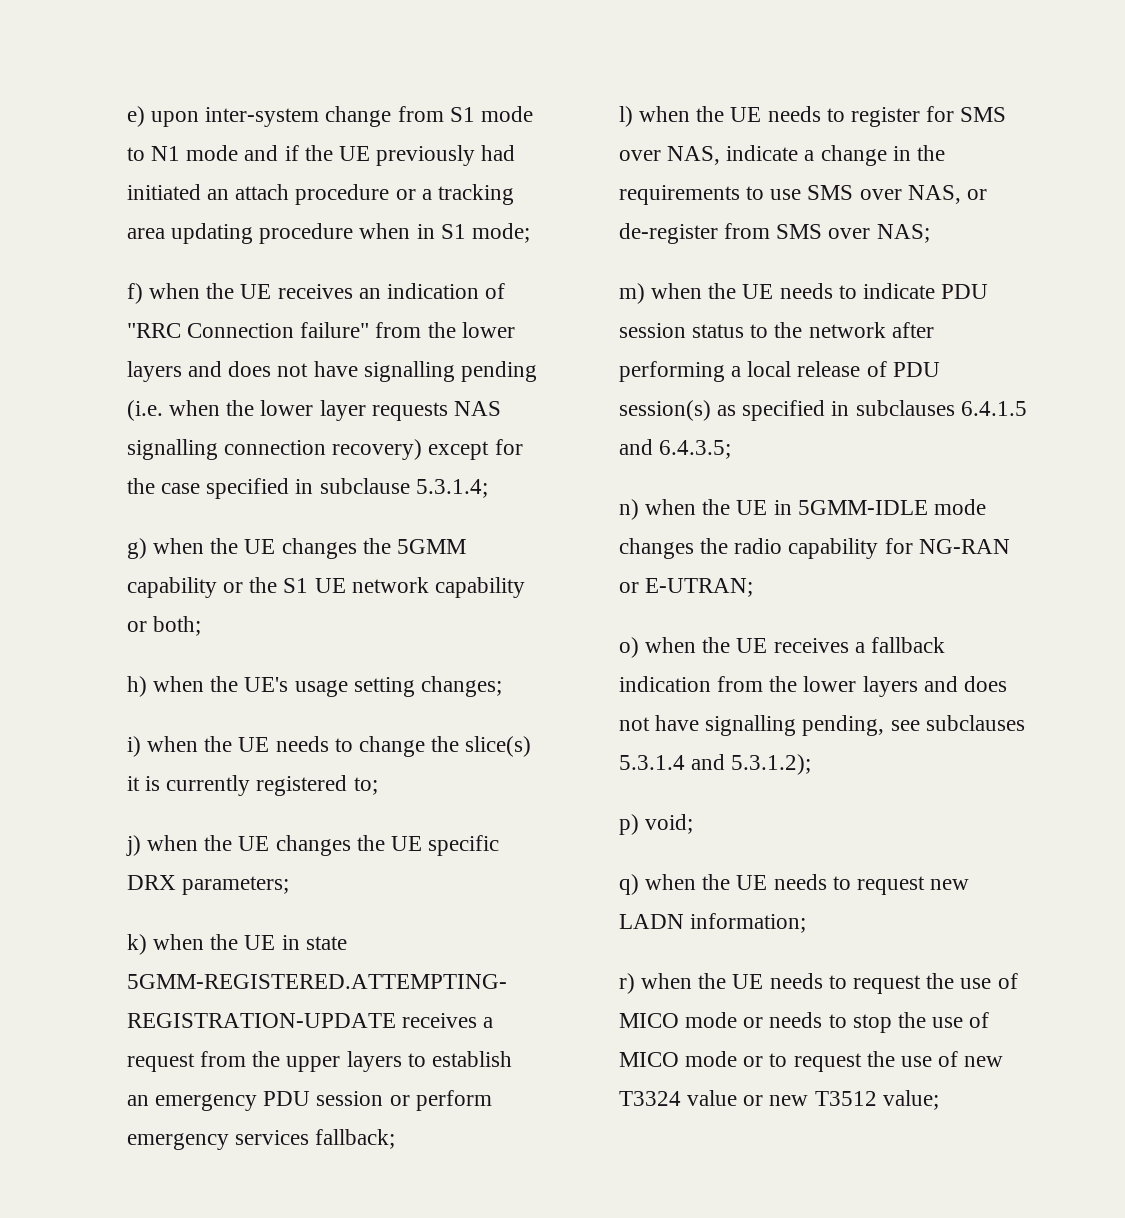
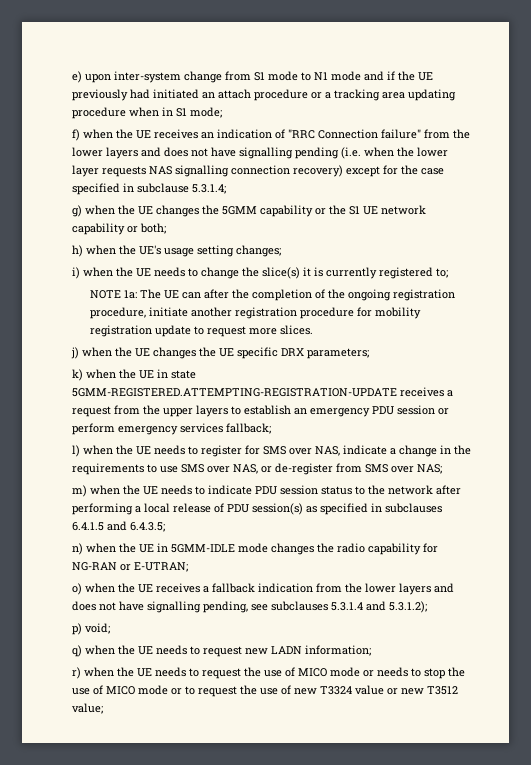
+ NOTE 1a: The UE can after the completion of the ongoing registration procedure, initiate another registration procedure for mobility registration update to request more slices.

